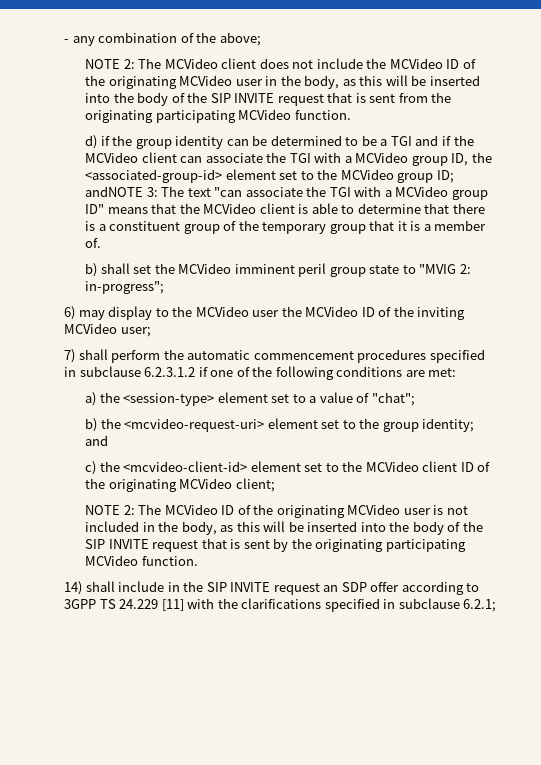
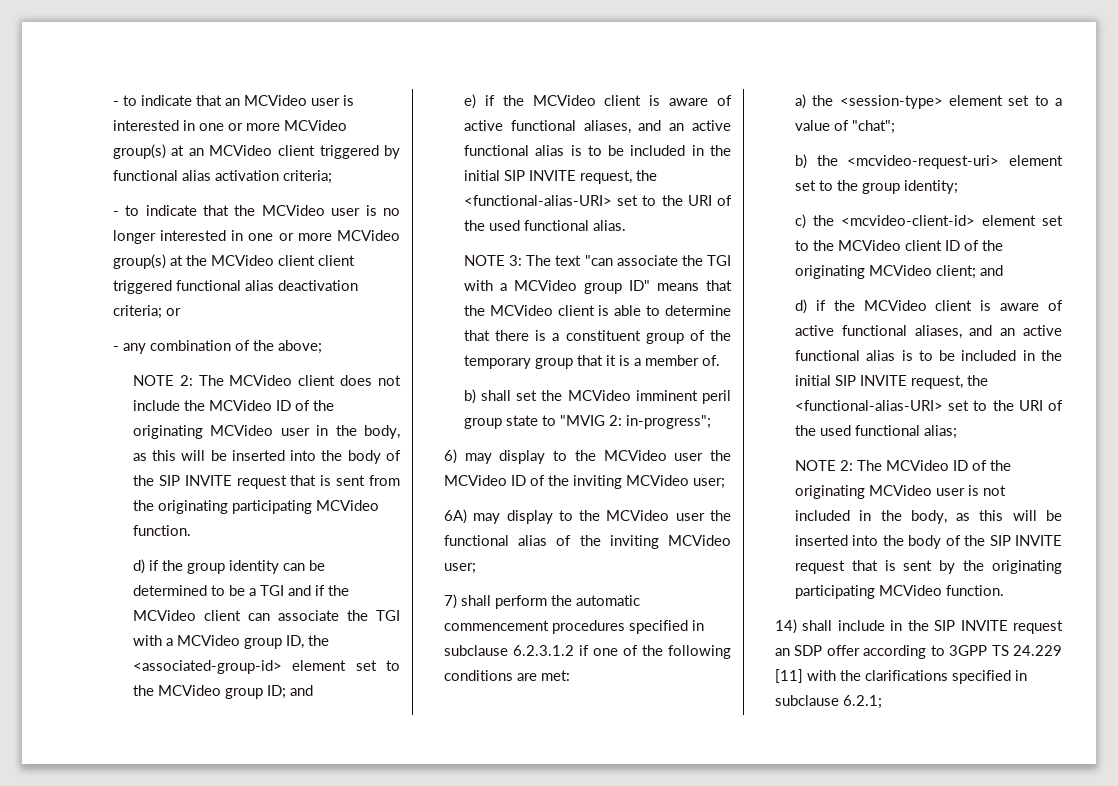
+ - to indicate that an MCVideo user is interested in one or more MCVideo group(s) at an MCVideo client triggered by functional alias activation criteria;
+ - to indicate that the MCVideo user is no longer interested in one or more MCVideo group(s) at the MCVideo client client triggered functional alias deactivation criteria; or
- d) if the group identity can be determined to be a TGI and if the MCVideo client can associate the TGI with a MCVideo group ID, the <associated-group-id> element set to the MCVideo group ID; andNOTE 3:
+ d) if the group identity can be determined to be a TGI and if the MCVideo client can associate the TGI with a MCVideo group ID, the <associated-group-id> element set to the MCVideo group ID; and
+ e) if the MCVideo client is aware of active functional aliases, and an active functional alias is to be included in the initial SIP INVITE request, the <functional-alias-URI> set to the URI of the used functional alias.
+ NOTE 3:
+ 6A) may display to the MCVideo user the functional alias of the inviting MCVideo user;
- b) the <mcvideo-request-uri> element set to the group identity; and
+ b) the <mcvideo-request-uri> element set to the group identity;
- c) the <mcvideo-client-id> element set to the MCVideo client ID of the originating MCVideo client;
+ c) the <mcvideo-client-id> element set to the MCVideo client ID of the originating MCVideo client; and
+ d) if the MCVideo client is aware of active functional aliases, and an active functional alias is to be included in the initial SIP INVITE request, the <functional-alias-URI> set to the URI of the used functional alias;

